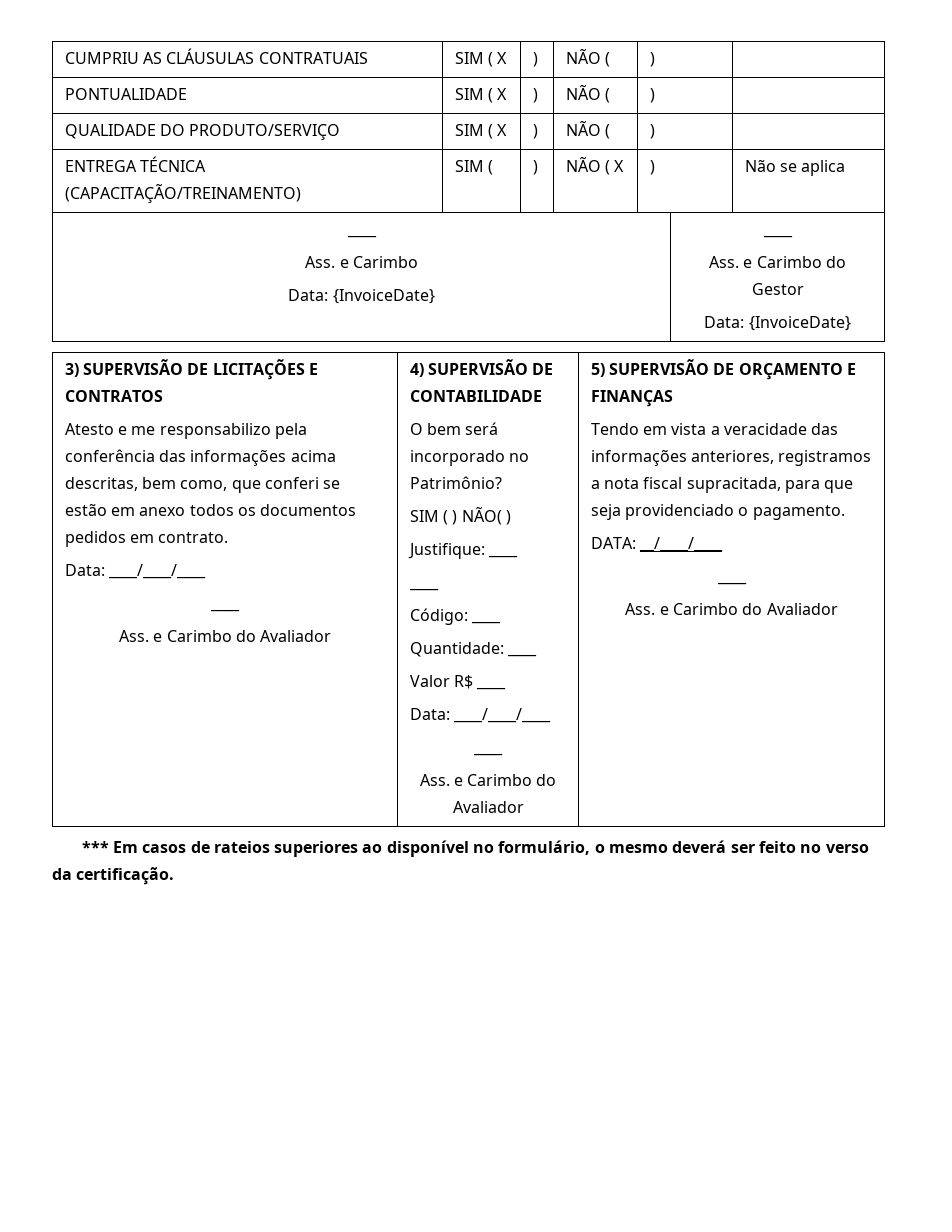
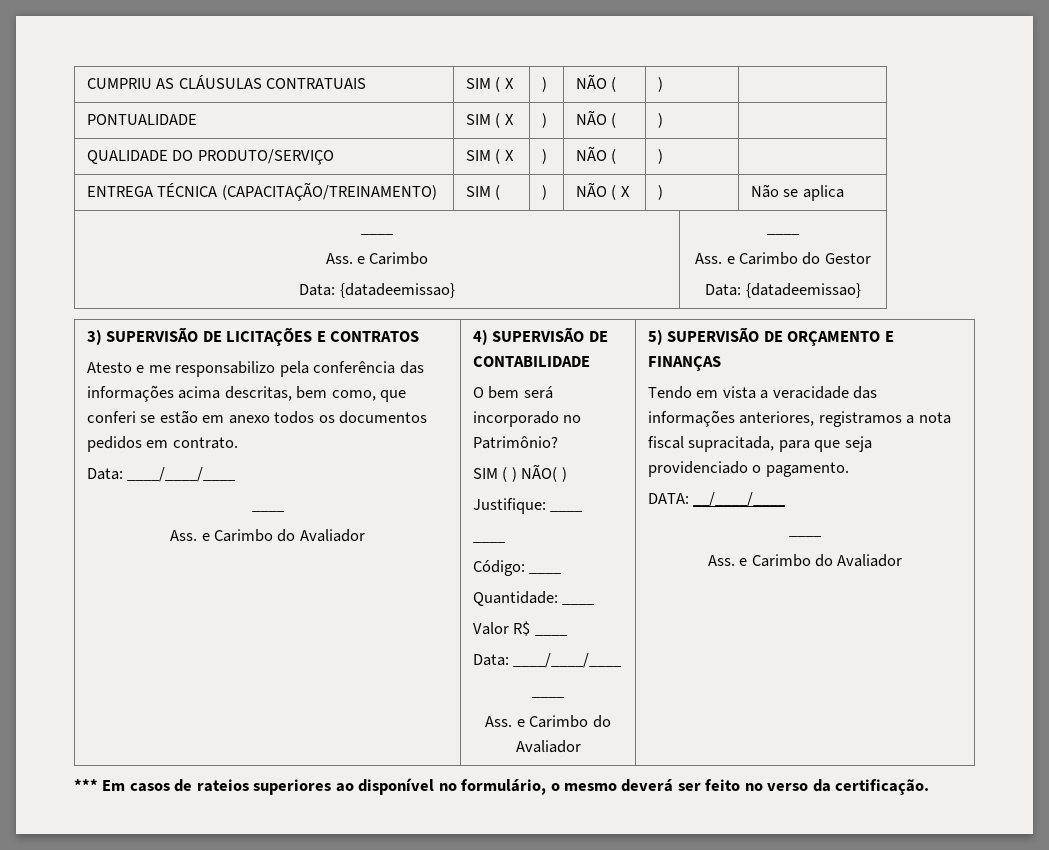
  ENTREGA TÉCNICA (CAPACITAÇÃO/TREINAMENTO) | SIM ( | ) | NÃO ( X | ) | Não se aplica
  ____
  Ass. e Carimbo
- Data: {InvoiceDate} | ____
+ Data: {datadeemissao} | ____
  Ass. e Carimbo do Gestor
- Data: {InvoiceDate}
+ Data: {datadeemissao}

